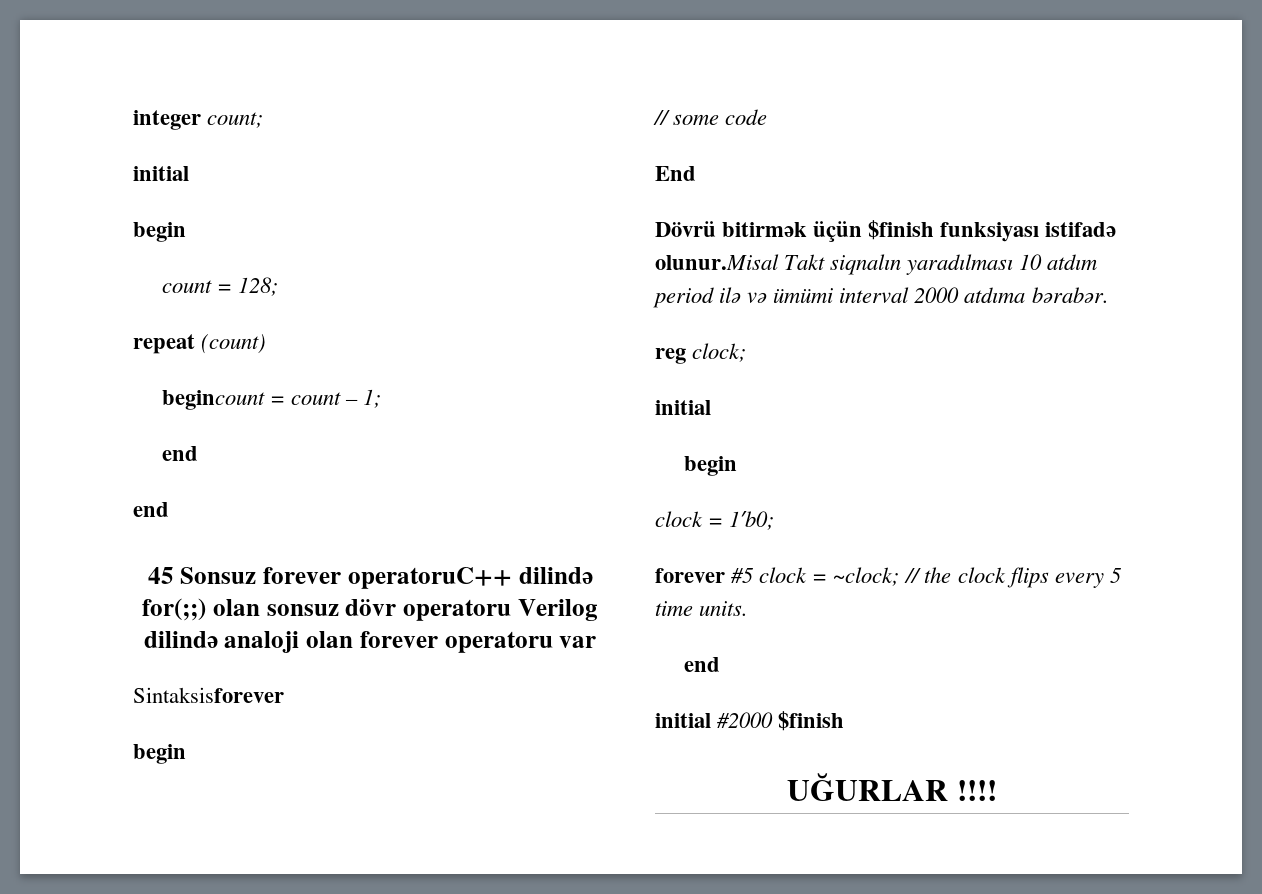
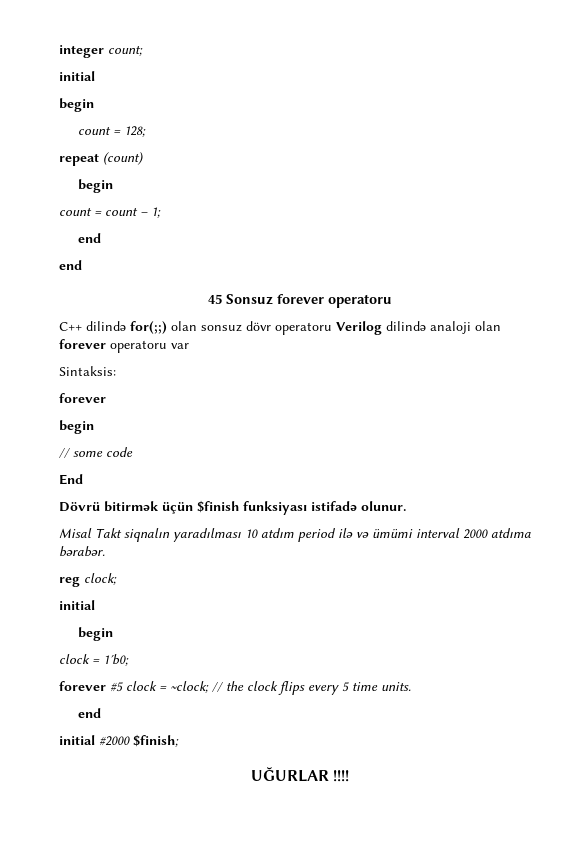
  repeat (count)
- begincount = count – 1;
+ begin
+ count = count – 1;
- 45 Sonsuz forever operatoruC++ dilində for(;;) olan sonsuz dövr operatoru Verilog dilində analoji olan forever operatoru var
+ 45 Sonsuz forever operatoru
+ C++ dilində for(;;) olan sonsuz dövr operatoru Verilog dilində analoji olan forever operatoru var
- Sintaksisforever
+ Sintaksis:
+ forever
- Dövrü bitirmək üçün $finish funksiyası istifadə olunur.Misal Takt siqnalın yaradılması 10 atdım period ilə və ümümi interval 2000 atdıma bərabər.
+ Dövrü bitirmək üçün $finish funksiyası istifadə olunur.
+ Misal Takt siqnalın yaradılması 10 atdım period ilə və ümümi interval 2000 atdıma bərabər.
- initial #2000 $finish
+ initial #2000 $finish;

